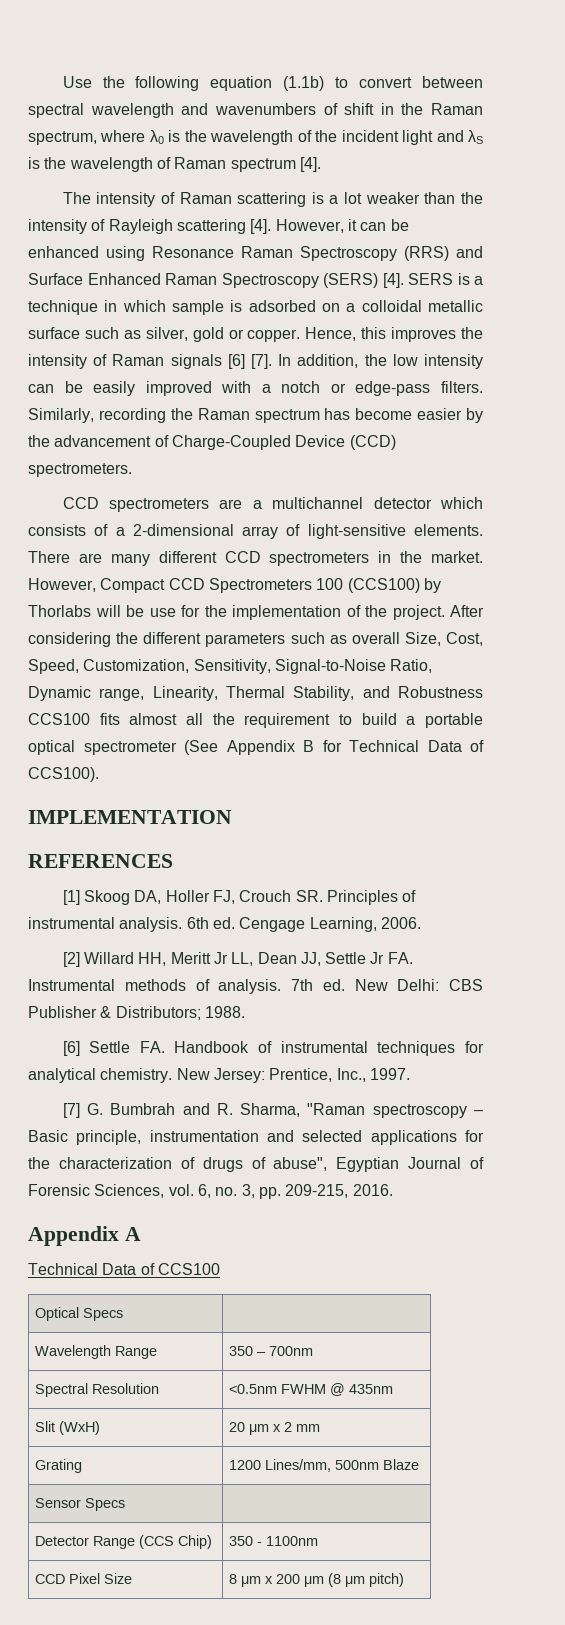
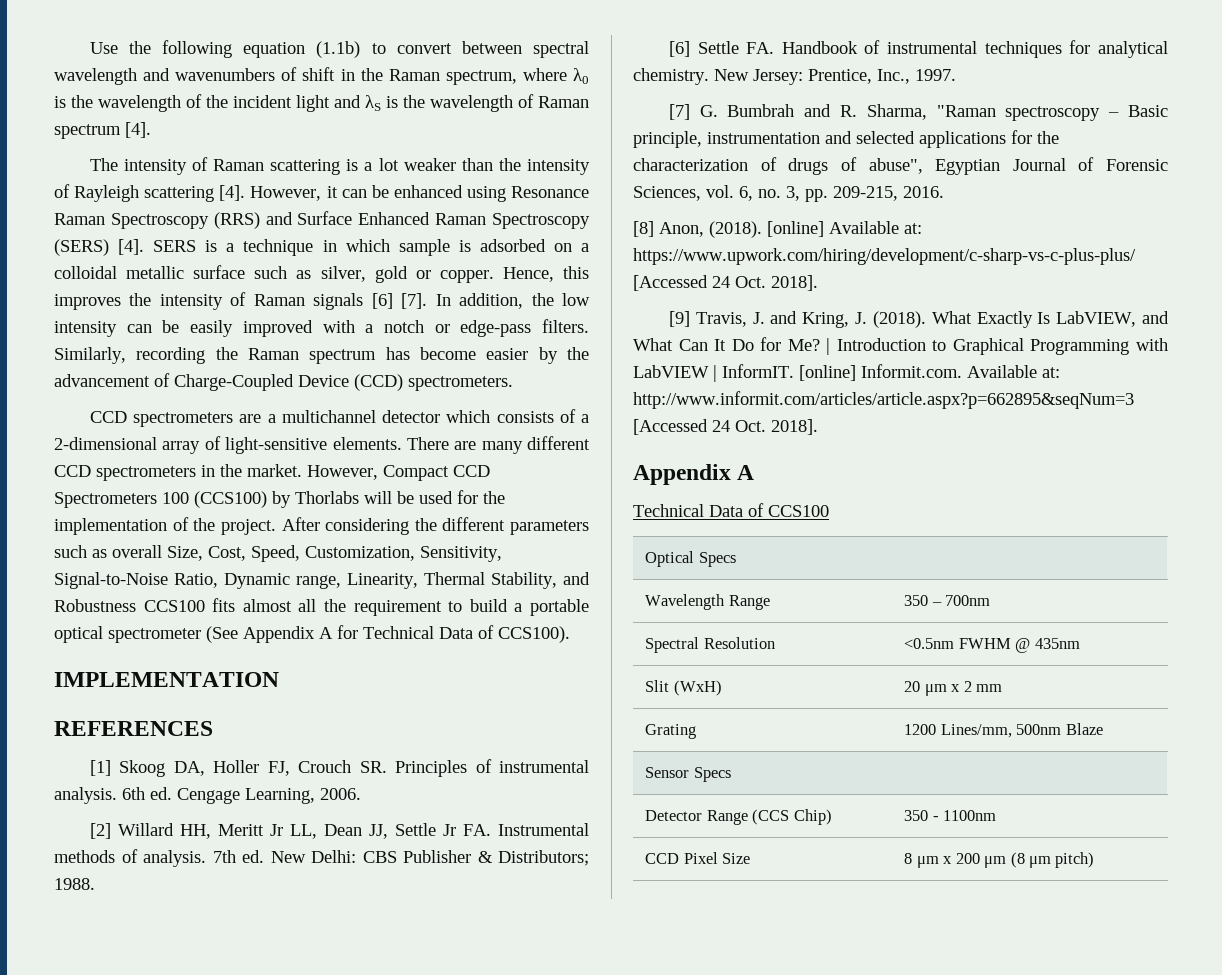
- However, Compact CCD Spectrometers 100 (CCS100) by Thorlabs will be use for the implementation of the project.
+ However, Compact CCD Spectrometers 100 (CCS100) by Thorlabs will be used for the implementation of the project.
- After considering the different parameters such as overall Size, Cost, Speed, Customization, Sensitivity, Signal-to-Noise Ratio, Dynamic range, Linearity, Thermal Stability, and Robustness CCS100 fits almost all the requirement to build a portable optical spectrometer (See Appendix B for Technical Data of CCS100).
+ After considering the different parameters such as overall Size, Cost, Speed, Customization, Sensitivity, Signal-to-Noise Ratio, Dynamic range, Linearity, Thermal Stability, and Robustness CCS100 fits almost all the requirement to build a portable optical spectrometer (See Appendix A for Technical Data of CCS100).
+ [8] Anon, (2018). [online] Available at: https://www.upwork.com/hiring/development/c-sharp-vs-c-plus-plus/ [Accessed 24 Oct. 2018].
+ [9] Travis, J. and Kring, J. (2018). What Exactly Is LabVIEW, and What Can It Do for Me? | Introduction to Graphical Programming with LabVIEW | InformIT. [online] Informit.com. Available at: http://www.informit.com/articles/article.aspx?p=662895&seqNum=3 [Accessed 24 Oct. 2018].

